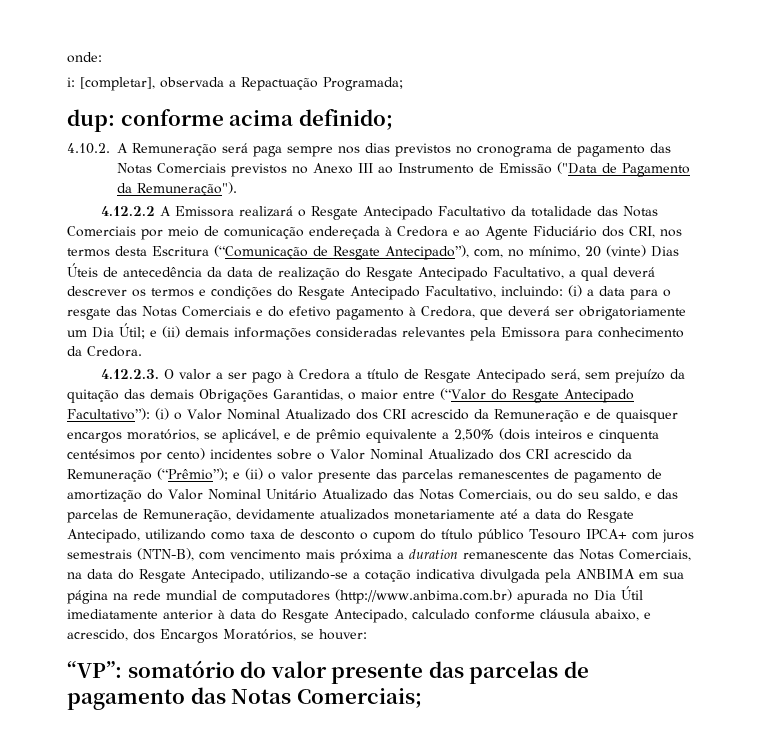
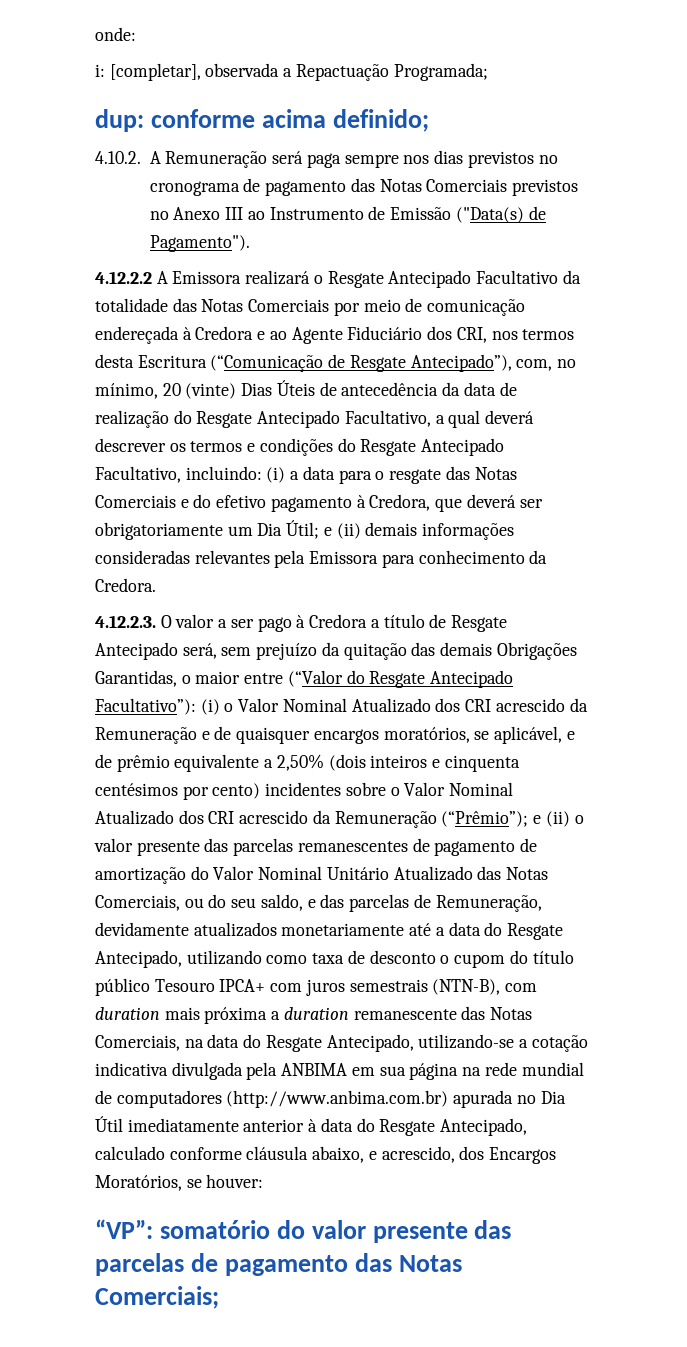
- 4.10.2. A Remuneração será paga sempre nos dias previstos no cronograma de pagamento das Notas Comerciais previstos no Anexo III ao Instrumento de Emissão ("Data de Pagamento da Remuneração").
+ 4.10.2. A Remuneração será paga sempre nos dias previstos no cronograma de pagamento das Notas Comerciais previstos no Anexo III ao Instrumento de Emissão ("Data(s) de Pagamento").
- e (ii) o valor presente das parcelas remanescentes de pagamento de amortização do Valor Nominal Unitário Atualizado das Notas Comerciais, ou do seu saldo, e das parcelas de Remuneração, devidamente atualizados monetariamente até a data do Resgate Antecipado, utilizando como taxa de desconto o cupom do título público Tesouro IPCA+ com juros semestrais (NTN-B), com vencimento mais próxima a duration remanescente das Notas Comerciais, na data do Resgate Antecipado, utilizando-se a cotação indicativa divulgada pela ANBIMA em sua página na rede mundial de computadores (http://www.anbima.com.br) apurada no Dia Útil imediatamente anterior à data do Resgate Antecipado, calculado conforme cláusula abaixo, e acrescido, dos Encargos Moratórios, se houver:
+ e (ii) o valor presente das parcelas remanescentes de pagamento de amortização do Valor Nominal Unitário Atualizado das Notas Comerciais, ou do seu saldo, e das parcelas de Remuneração, devidamente atualizados monetariamente até a data do Resgate Antecipado, utilizando como taxa de desconto o cupom do título público Tesouro IPCA+ com juros semestrais (NTN-B), com duration mais próxima a duration remanescente das Notas Comerciais, na data do Resgate Antecipado, utilizando-se a cotação indicativa divulgada pela ANBIMA em sua página na rede mundial de computadores (http://www.anbima.com.br) apurada no Dia Útil imediatamente anterior à data do Resgate Antecipado, calculado conforme cláusula abaixo, e acrescido, dos Encargos Moratórios, se houver:

